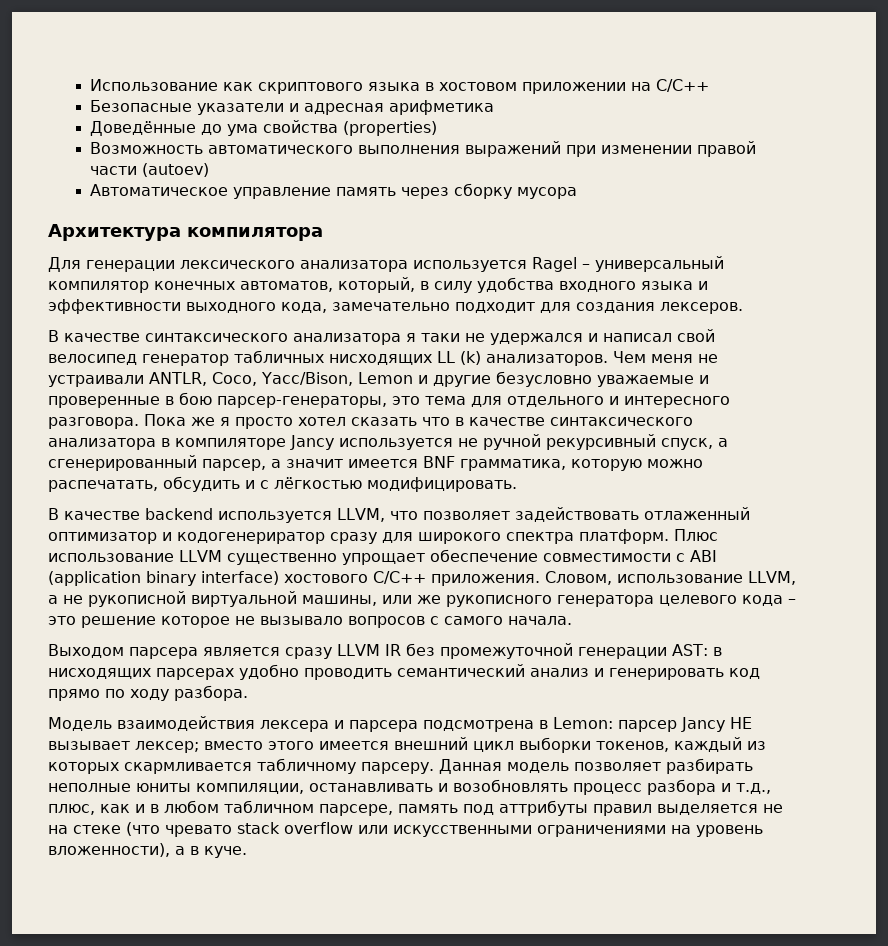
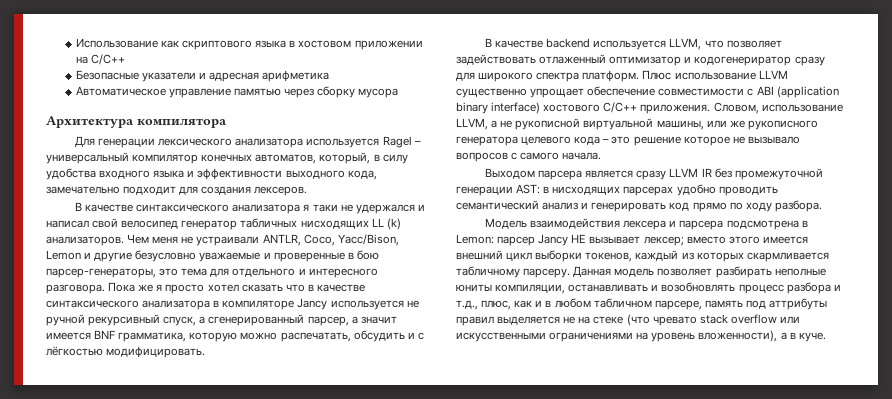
- Доведённые до ума свойства (properties)
- Возможность автоматического выполнения выражений при изменении правой части (autoev)
- Автоматическое управление память через сборку мусора
+ Автоматическое управление памятью через сборку мусора

